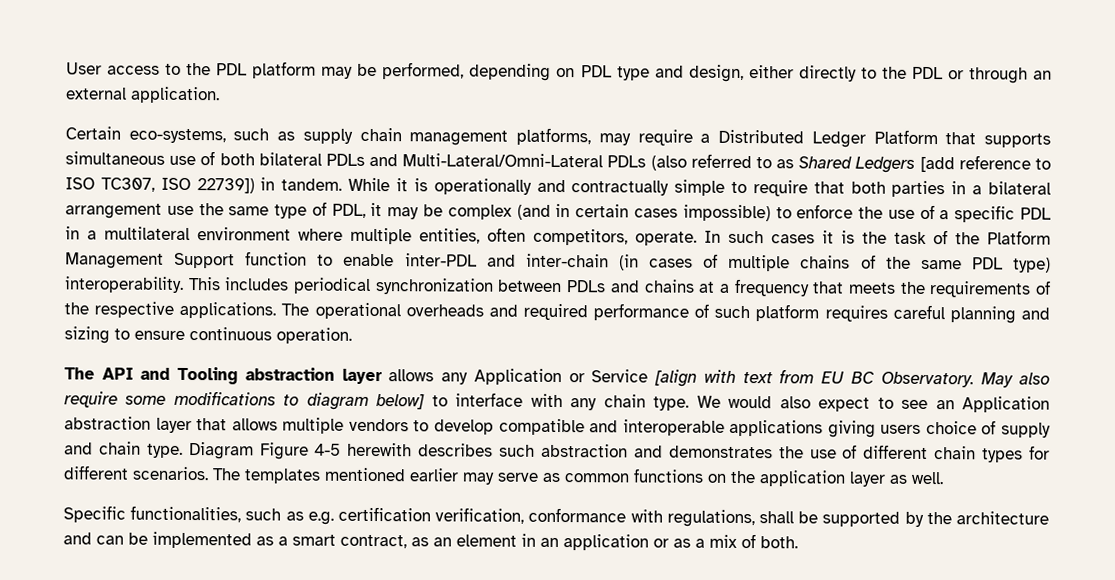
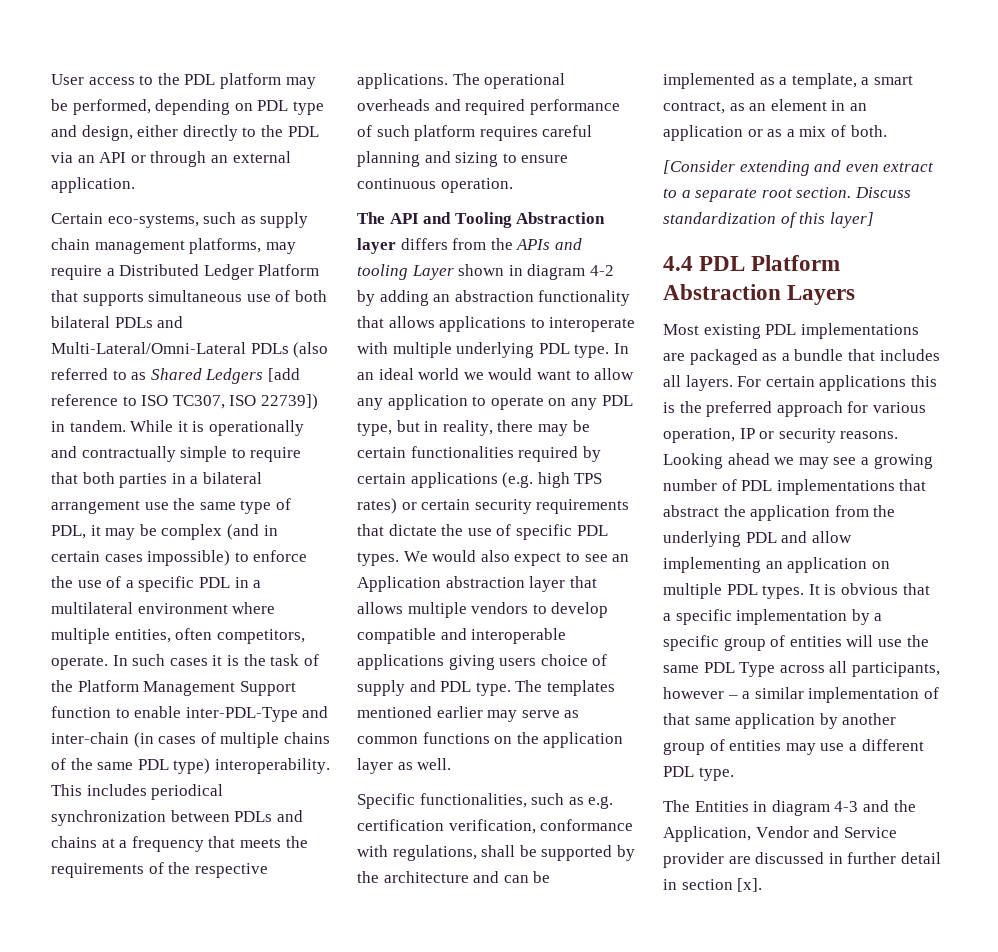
- User access to the PDL platform may be performed, depending on PDL type and design, either directly to the PDL or through an external application.
+ User access to the PDL platform may be performed, depending on PDL type and design, either directly to the PDL via an API or through an external application.
- In such cases it is the task of the Platform Management Support function to enable inter-PDL and inter-chain (in cases of multiple chains of the same PDL type) interoperability.
+ In such cases it is the task of the Platform Management Support function to enable inter-PDL-Type and inter-chain (in cases of multiple chains of the same PDL type) interoperability.
- The API and Tooling abstraction layer allows any Application or Service [align with text from EU BC Observatory. May also require some modifications to diagram below] to interface with any chain type.
+ The API and Tooling Abstraction layer differs from the APIs and tooling Layer shown in diagram 4-2 by adding an abstraction functionality that allows applications to interoperate with multiple underlying PDL type. In an ideal world we would want to allow any application to operate on any PDL type, but in reality, there may be certain functionalities required by certain applications (e.g. high TPS rates) or certain security requirements that dictate the use of specific PDL types.
- We would also expect to see an Application abstraction layer that allows multiple vendors to develop compatible and interoperable applications giving users choice of supply and chain type. Diagram Figure 4-5 herewith describes such abstraction and demonstrates the use of different chain types for different scenarios.
+ We would also expect to see an Application abstraction layer that allows multiple vendors to develop compatible and interoperable applications giving users choice of supply and PDL type.
- Specific functionalities, such as e.g. certification verification, conformance with regulations, shall be supported by the architecture and can be implemented as a smart contract, as an element in an application or as a mix of both.
+ Specific functionalities, such as e.g. certification verification, conformance with regulations, shall be supported by the architecture and can be implemented as a template, a smart contract, as an element in an application or as a mix of both.
+ [Consider extending and even extract to a separate root section. Discuss standardization of this layer]
+ 4.4 PDL Platform Abstraction Layers
+ Most existing PDL implementations are packaged as a bundle that includes all layers. For certain applications this is the preferred approach for various operation, IP or security reasons. Looking ahead we may see a growing number of PDL implementations that abstract the application from the underlying PDL and allow implementing an application on multiple PDL types. It is obvious that a specific implementation by a specific group of entities will use the same PDL Type across all participants, however – a similar implementation of that same application by another group of entities may use a different PDL type.
+ The Entities in diagram 4-3 and the Application, Vendor and Service provider are discussed in further detail in section [x].

